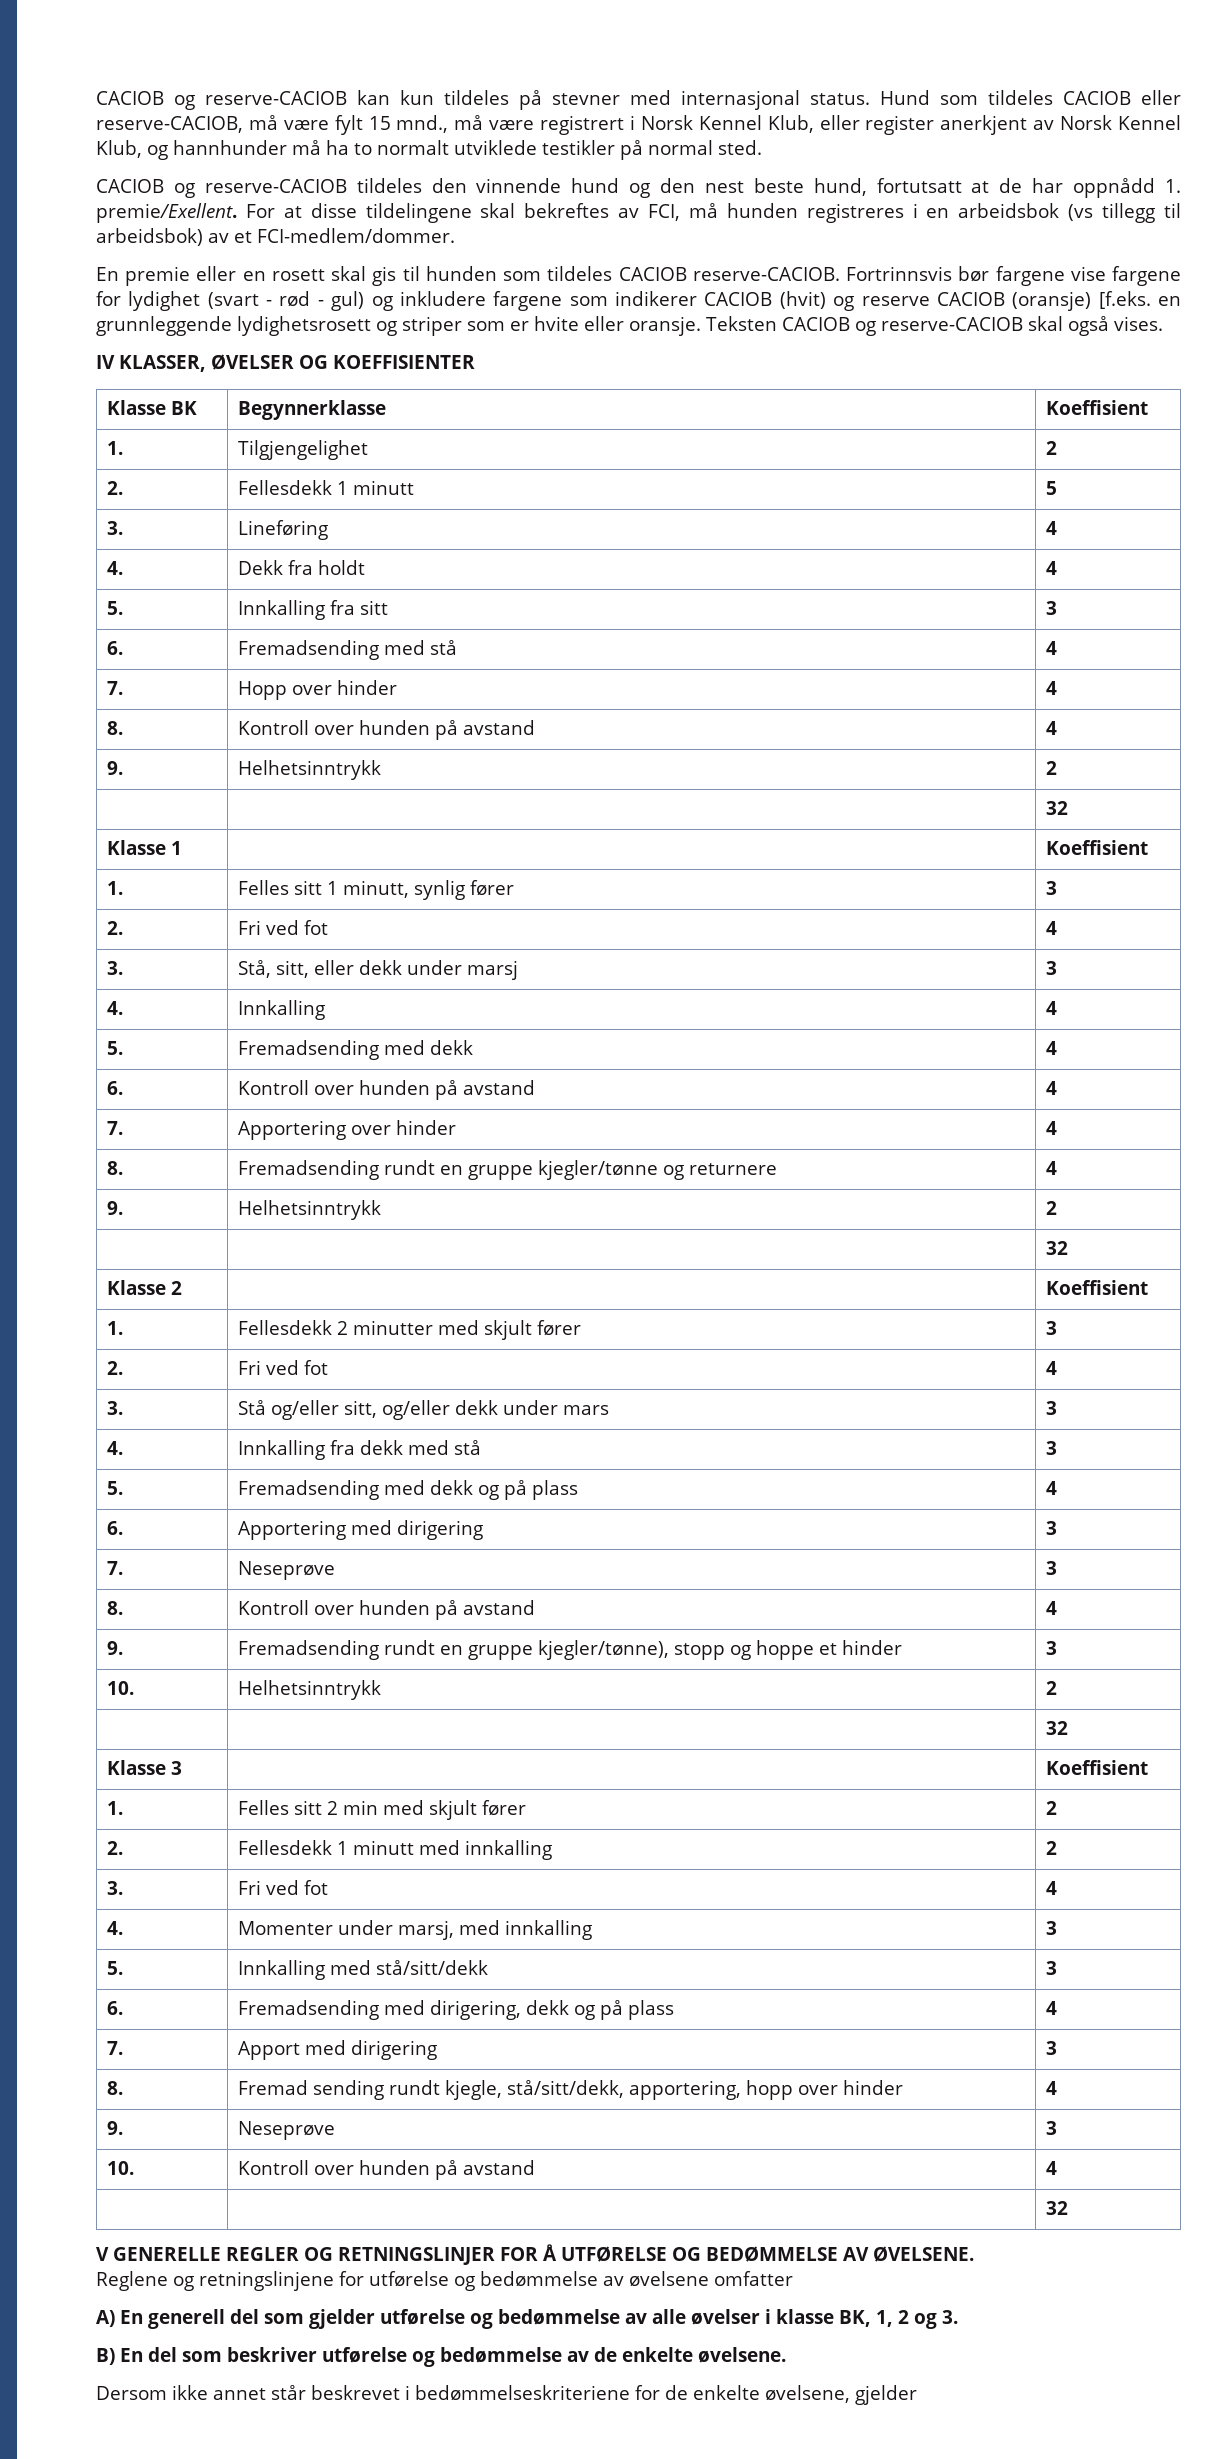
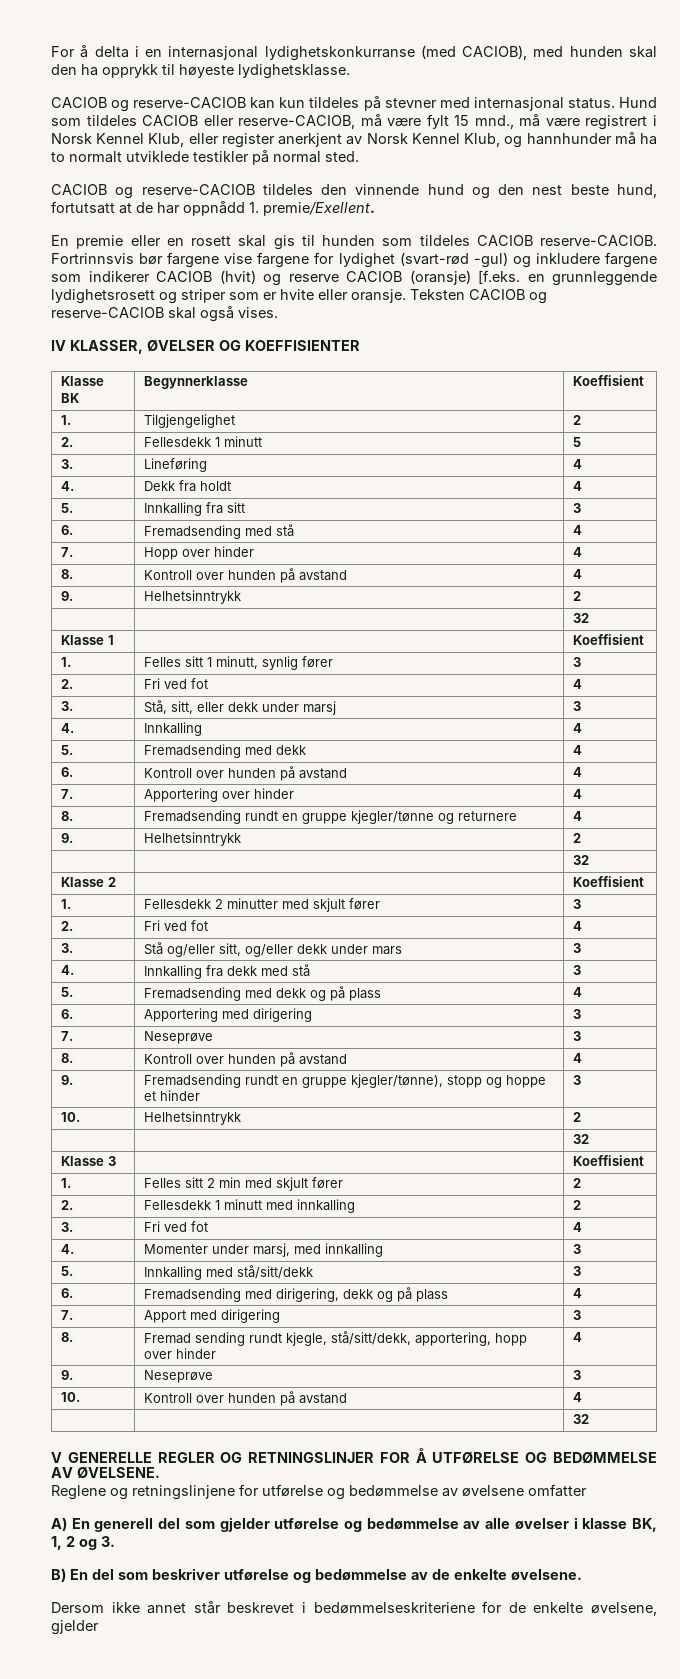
+ For å delta i en internasjonal lydighetskonkurranse (med CACIOB), med hunden skal den ha opprykk til høyeste lydighetsklasse.
- For at disse tildelingene skal bekreftes av FCI, må hunden registreres i en arbeidsbok (vs tillegg til arbeidsbok) av et FCI-medlem/dommer.
- Fortrinnsvis bør fargene vise fargene for lydighet (svart - rød - gul) og inkludere fargene som indikerer CACIOB (hvit) og reserve CACIOB (oransje) [f.eks. en grunnleggende lydighetsrosett og striper som er hvite eller oransje.
+ Fortrinnsvis bør fargene vise fargene for lydighet (svart-rød -gul) og inkludere fargene som indikerer CACIOB (hvit) og reserve CACIOB (oransje) [f.eks. en grunnleggende lydighetsrosett og striper som er hvite eller oransje.

